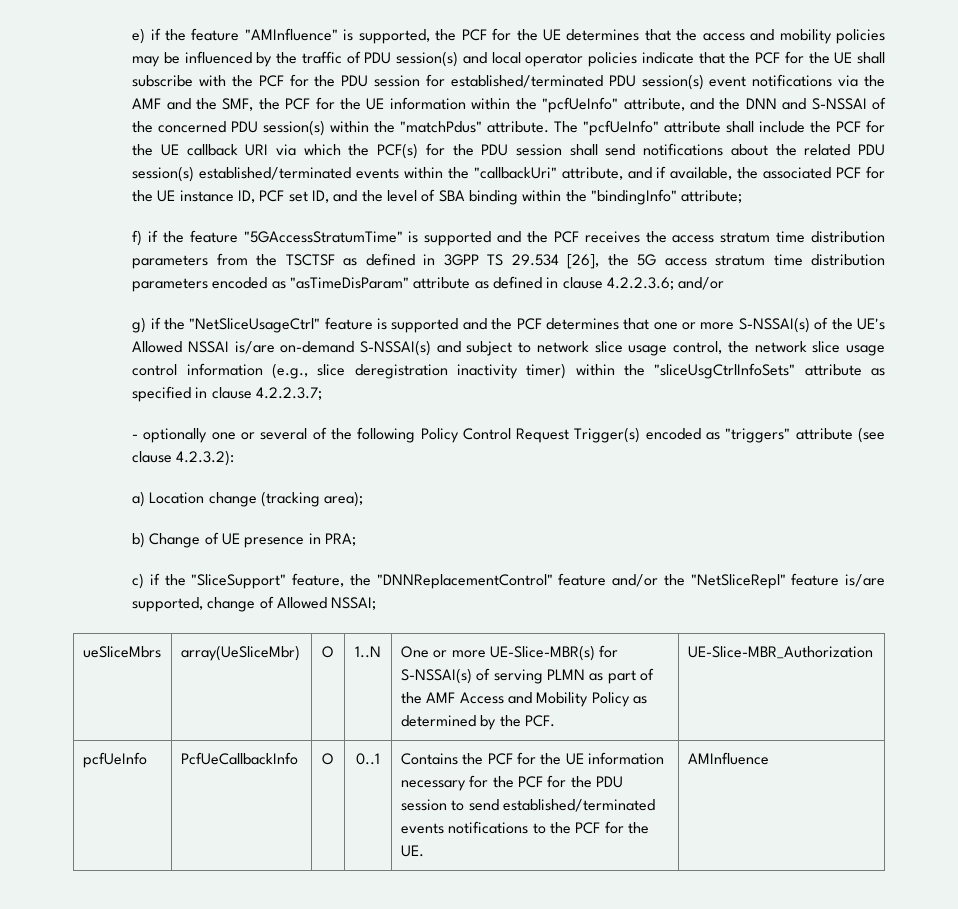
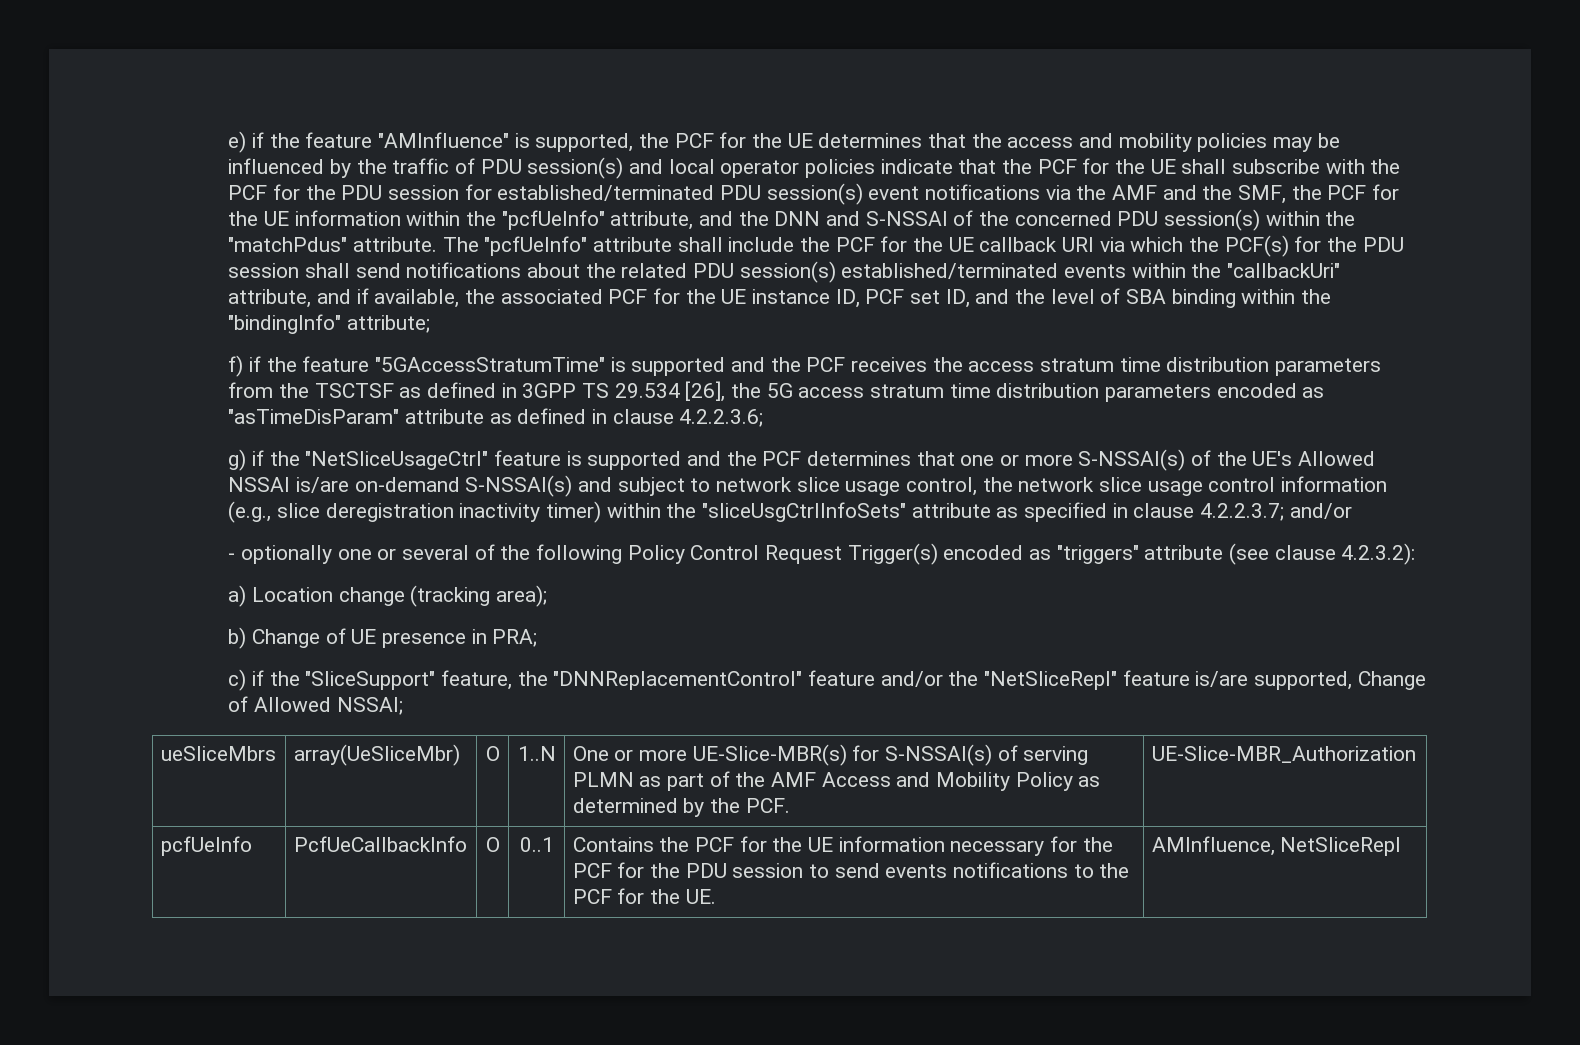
- f) if the feature "5GAccessStratumTime" is supported and the PCF receives the access stratum time distribution parameters from the TSCTSF as defined in 3GPP TS 29.534 [26], the 5G access stratum time distribution parameters encoded as "asTimeDisParam" attribute as defined in clause 4.2.2.3.6; and/or
+ f) if the feature "5GAccessStratumTime" is supported and the PCF receives the access stratum time distribution parameters from the TSCTSF as defined in 3GPP TS 29.534 [26], the 5G access stratum time distribution parameters encoded as "asTimeDisParam" attribute as defined in clause 4.2.2.3.6;
- g) if the "NetSliceUsageCtrl" feature is supported and the PCF determines that one or more S-NSSAI(s) of the UE's Allowed NSSAI is/are on-demand S-NSSAI(s) and subject to network slice usage control, the network slice usage control information (e.g., slice deregistration inactivity timer) within the "sliceUsgCtrlInfoSets" attribute as specified in clause 4.2.2.3.7;
+ g) if the "NetSliceUsageCtrl" feature is supported and the PCF determines that one or more S-NSSAI(s) of the UE's Allowed NSSAI is/are on-demand S-NSSAI(s) and subject to network slice usage control, the network slice usage control information (e.g., slice deregistration inactivity timer) within the "sliceUsgCtrlInfoSets" attribute as specified in clause 4.2.2.3.7; and/or
- c) if the "SliceSupport" feature, the "DNNReplacementControl" feature and/or the "NetSliceRepl" feature is/are supported, change of Allowed NSSAI;
+ c) if the "SliceSupport" feature, the "DNNReplacementControl" feature and/or the "NetSliceRepl" feature is/are supported, Change of Allowed NSSAI;
- pcfUeInfo | PcfUeCallbackInfo | O | 0..1 | Contains the PCF for the UE information necessary for the PCF for the PDU session to send established/terminated events notifications to the PCF for the UE. | AMInfluence
+ pcfUeInfo | PcfUeCallbackInfo | O | 0..1 | Contains the PCF for the UE information necessary for the PCF for the PDU session to send events notifications to the PCF for the UE. | AMInfluence, NetSliceRepl

